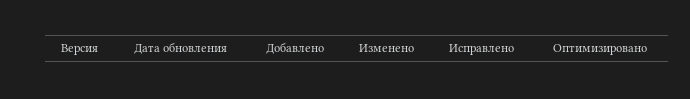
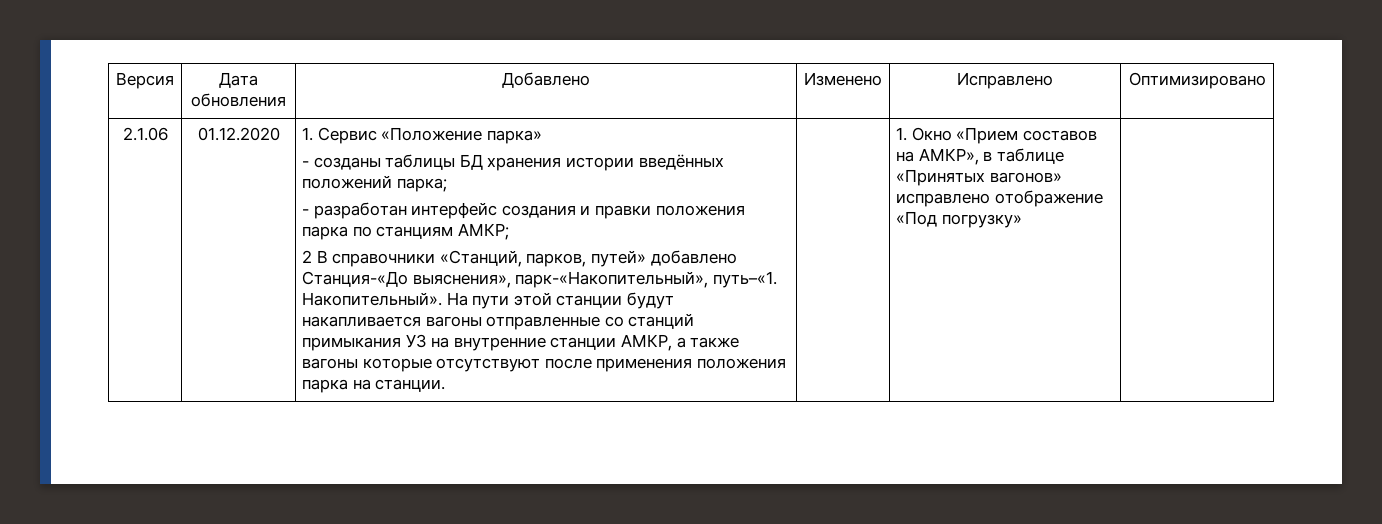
+ 2.1.06 | 01.12.2020 | 1. Сервис «Положение парка»
+ - созданы таблицы БД хранения истории введённых положений парка;
+ - разработан интерфейс создания и правки положения парка по станциям АМКР;
+ 2 В справочники «Станций, парков, путей» добавлено Станция-«До выяснения», парк-«Накопительный», путь–«1. Накопительный». На пути этой станции будут накапливается вагоны отправленные со станций примыкания УЗ на внутренние станции АМКР, а также вагоны которые отсутствуют после применения положения парка на станции. | | 1. Окно «Прием составов на АМКР», в таблице «Принятых вагонов» исправлено отображение «Под погрузку»

